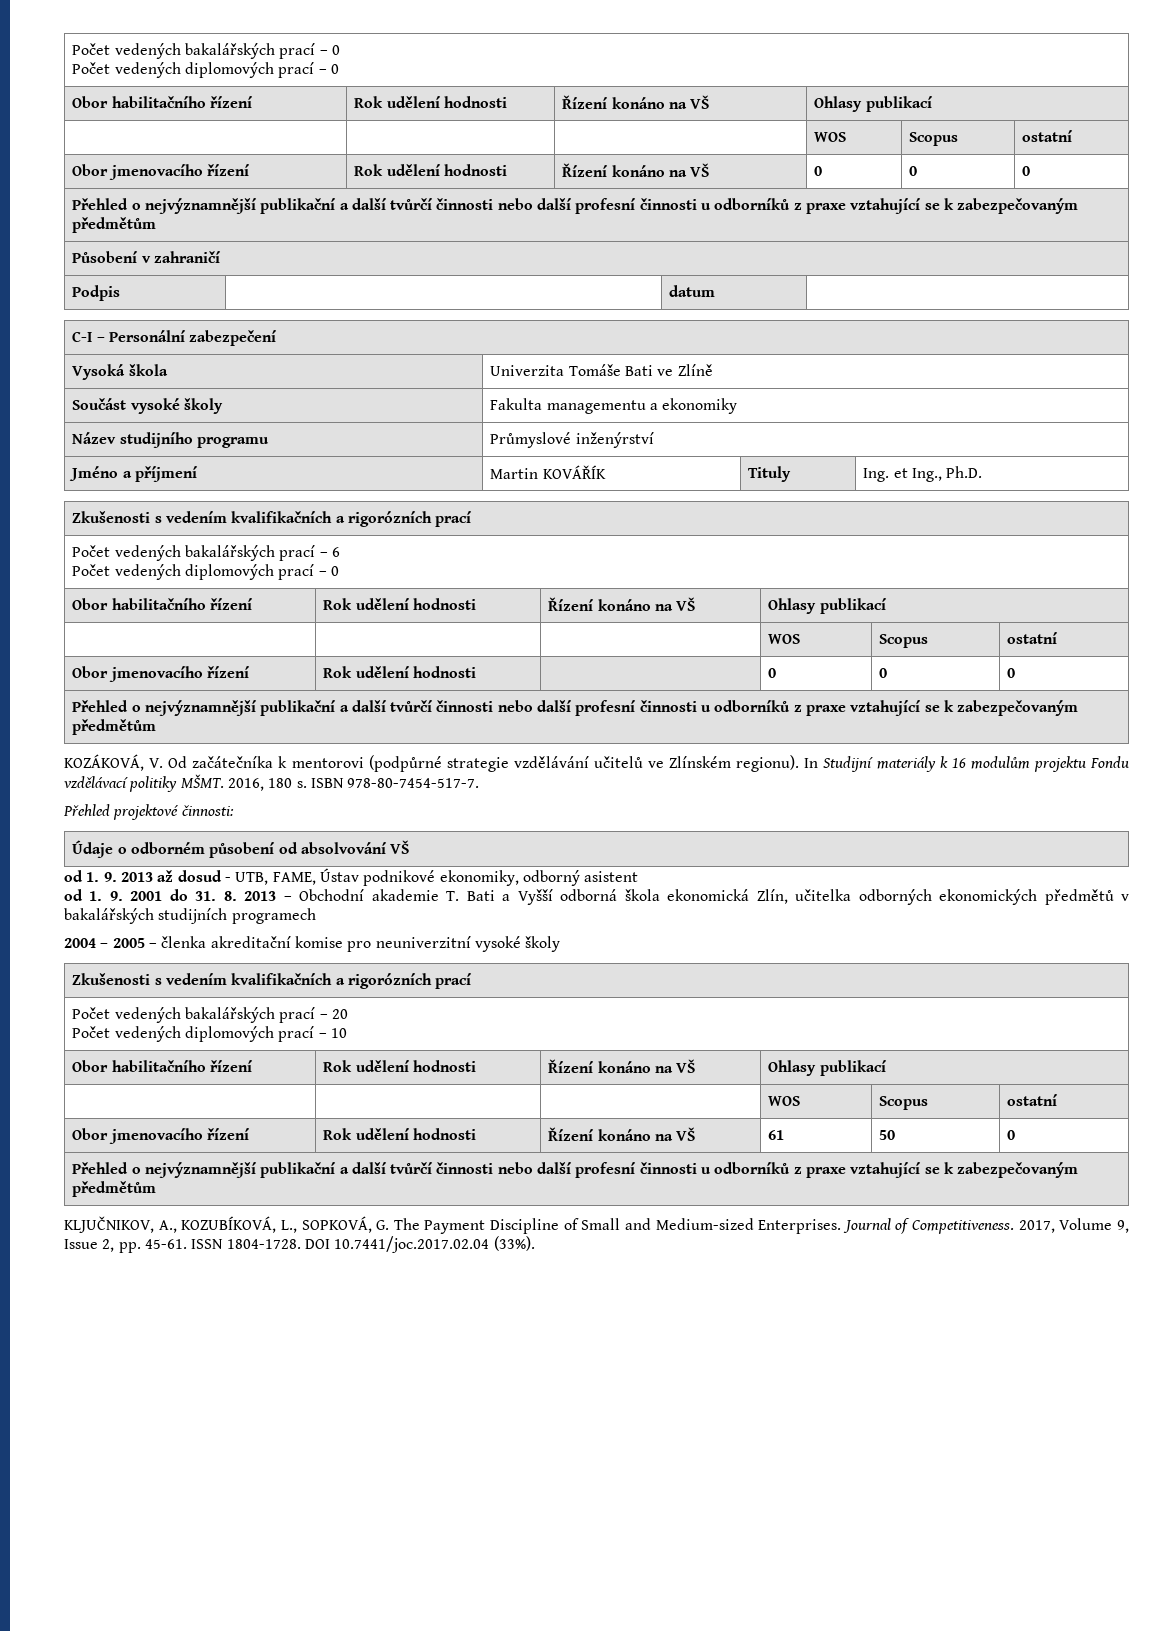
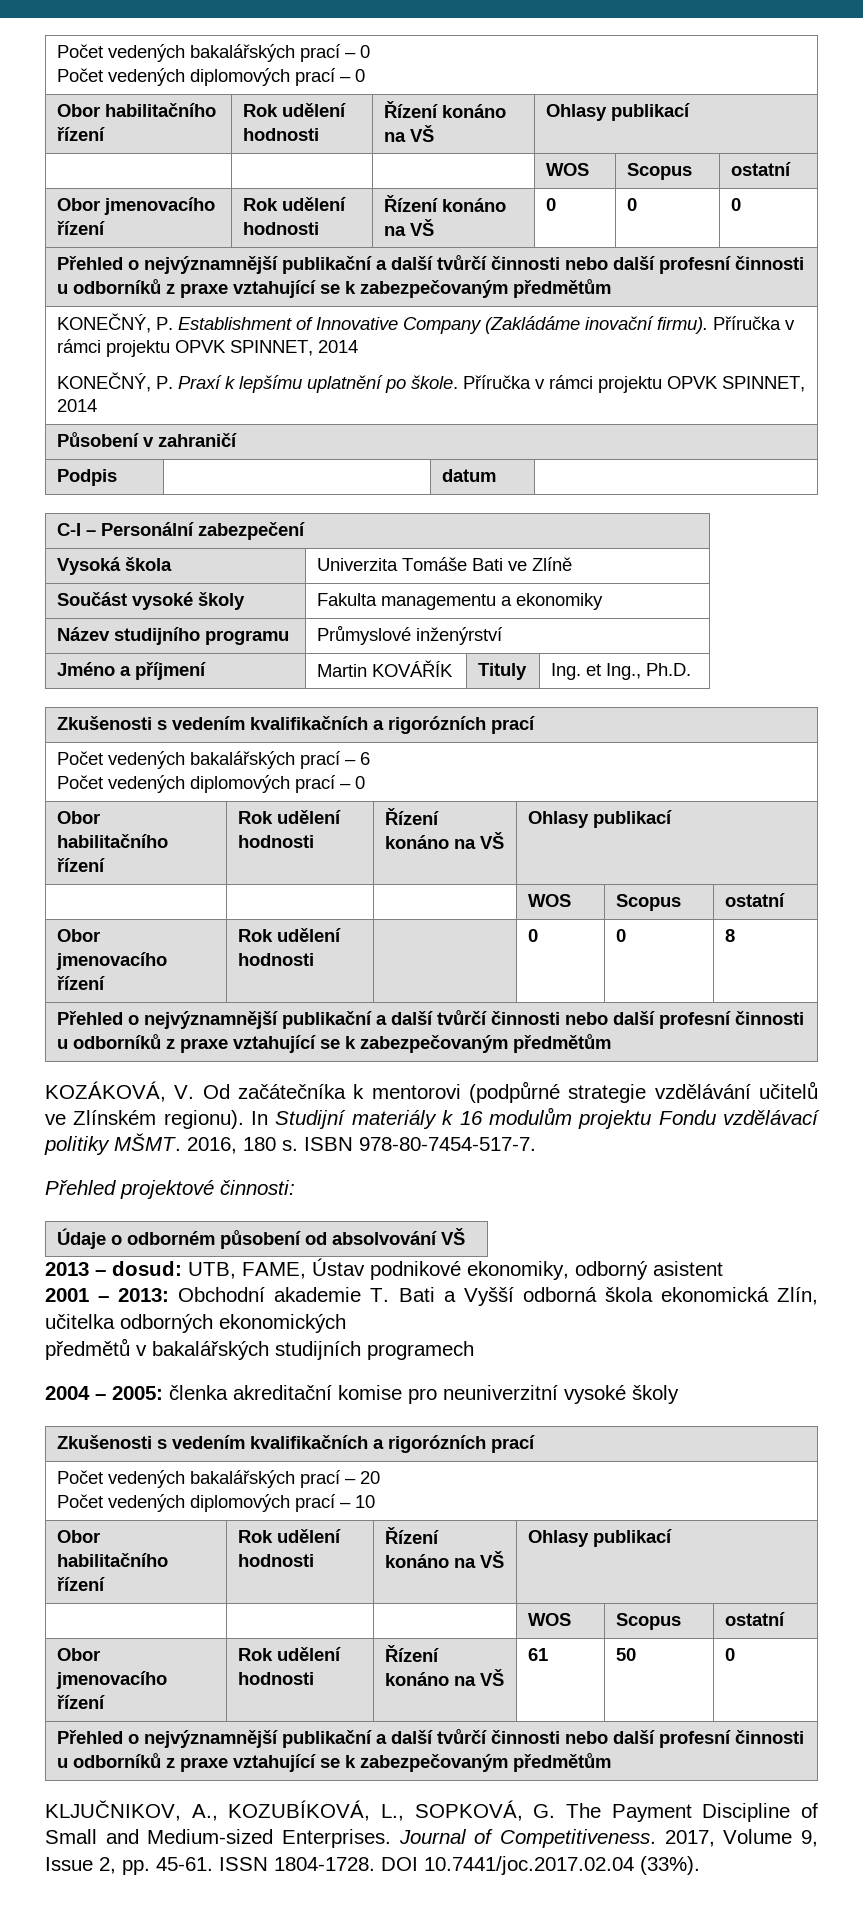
+ KONEČNÝ, P. Establishment of Innovative Company (Zakládáme inovační firmu). Příručka v rámci projektu OPVK SPINNET, 2014
+ KONEČNÝ, P. Praxí k lepšímu uplatnění po škole. Příručka v rámci projektu OPVK SPINNET, 2014
- Obor jmenovacího řízení | Rok udělení hodnosti | | 0 | 0 | 0
+ Obor jmenovacího řízení | Rok udělení hodnosti | | 0 | 0 | 8
- od 1. 9. 2013 až dosud - UTB, FAME, Ústav podnikové ekonomiky, odborný asistent
+ 2013 – dosud: UTB, FAME, Ústav podnikové ekonomiky, odborný asistent
- od 1. 9. 2001 do 31. 8. 2013 – Obchodní akademie T. Bati a Vyšší odborná škola ekonomická Zlín, učitelka odborných ekonomických předmětů v bakalářských studijních programech
+ 2001 – 2013: Obchodní akademie T. Bati a Vyšší odborná škola ekonomická Zlín, učitelka odborných ekonomických
+ předmětů v bakalářských studijních programech
- 2004 – 2005 – členka akreditační komise pro neuniverzitní vysoké školy
+ 2004 – 2005: členka akreditační komise pro neuniverzitní vysoké školy

